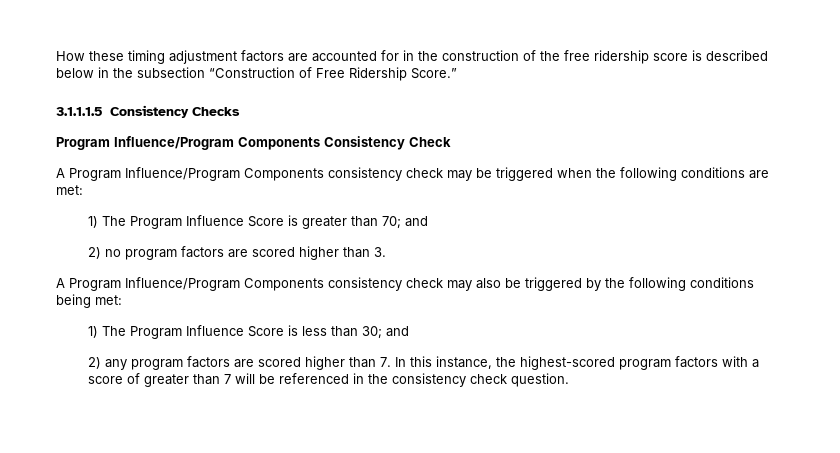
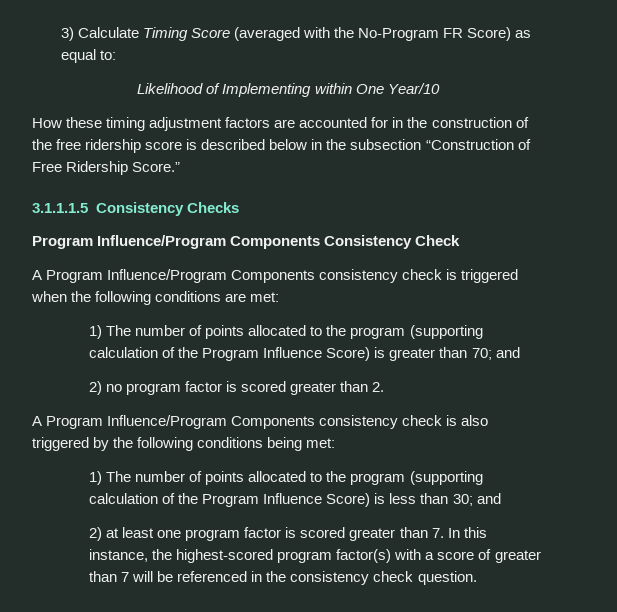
+ 3) Calculate Timing Score (averaged with the No-Program FR Score) as equal to:
+ Likelihood of Implementing within One Year/10
- A Program Influence/Program Components consistency check may be triggered when the following conditions are met:
+ A Program Influence/Program Components consistency check is triggered when the following conditions are met:
- 1) The Program Influence Score is greater than 70; and
+ 1) The number of points allocated to the program (supporting calculation of the Program Influence Score) is greater than 70; and
- 2) no program factors are scored higher than 3.
- A Program Influence/Program Components consistency check may also be triggered by the following conditions being met:
+ 2) no program factor is scored greater than 2.
+ A Program Influence/Program Components consistency check is also triggered by the following conditions being met:
- 1) The Program Influence Score is less than 30; and
+ 1) The number of points allocated to the program (supporting calculation of the Program Influence Score) is less than 30; and
- 2) any program factors are scored higher than 7. In this instance, the highest-scored program factors with a score of greater than 7 will be referenced in the consistency check question.
+ 2) at least one program factor is scored greater than 7. In this instance, the highest-scored program factor(s) with a score of greater than 7 will be referenced in the consistency check question.

